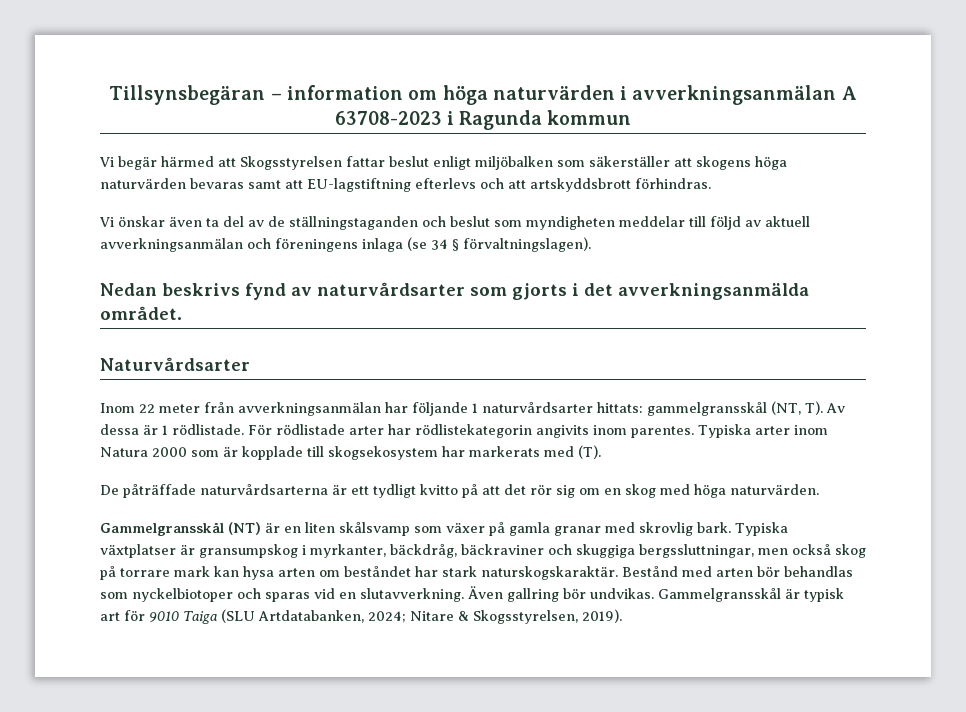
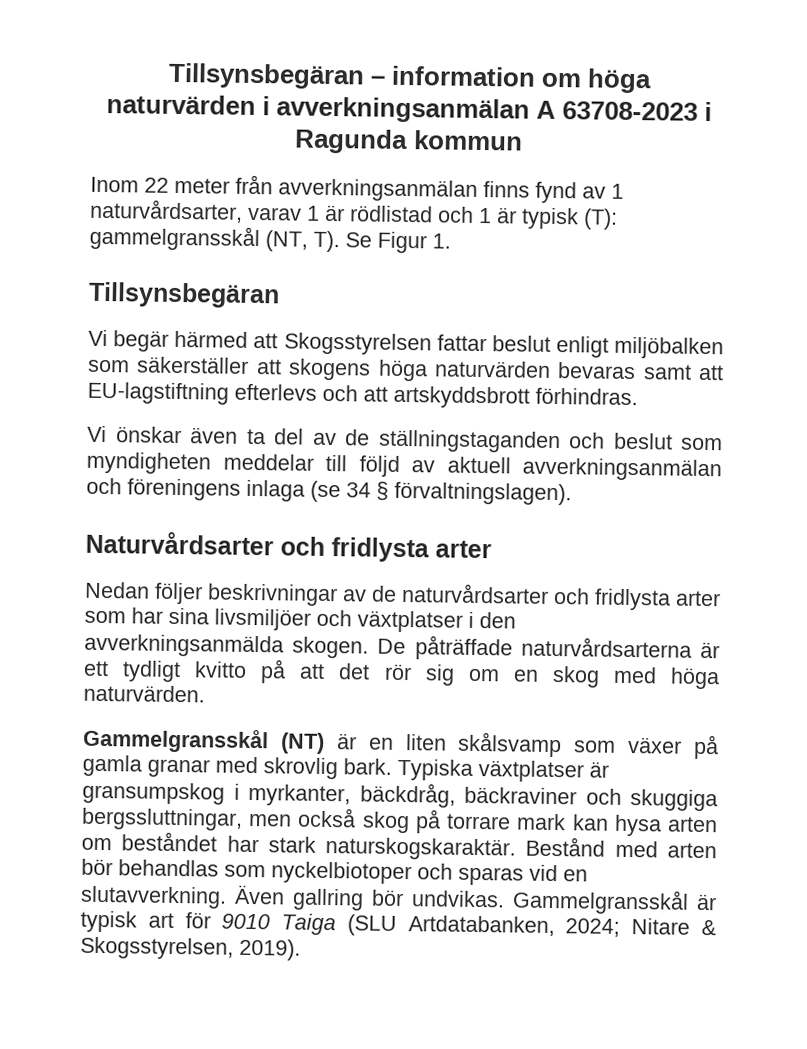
+ Inom 22 meter från avverkningsanmälan finns fynd av 1 naturvårdsarter, varav 1 är rödlistad och 1 är typisk (T): gammelgransskål (NT, T). Se Figur 1.
+ Tillsynsbegäran
- Nedan beskrivs fynd av naturvårdsarter som gjorts i det avverkningsanmälda området.
- Naturvårdsarter
- Inom 22 meter från avverkningsanmälan har följande 1 naturvårdsarter hittats: gammelgransskål (NT, T). Av dessa är 1 rödlistade. För rödlistade arter har rödlistekategorin angivits inom parentes. Typiska arter inom Natura 2000 som är kopplade till skogsekosystem har markerats med (T).
- De påträffade naturvårdsarterna är ett tydligt kvitto på att det rör sig om en skog med höga naturvärden.
+ Naturvårdsarter och fridlysta arter
+ Nedan följer beskrivningar av de naturvårdsarter och fridlysta arter som har sina livsmiljöer och växtplatser i den avverkningsanmälda skogen. De påträffade naturvårdsarterna är ett tydligt kvitto på att det rör sig om en skog med höga naturvärden.

